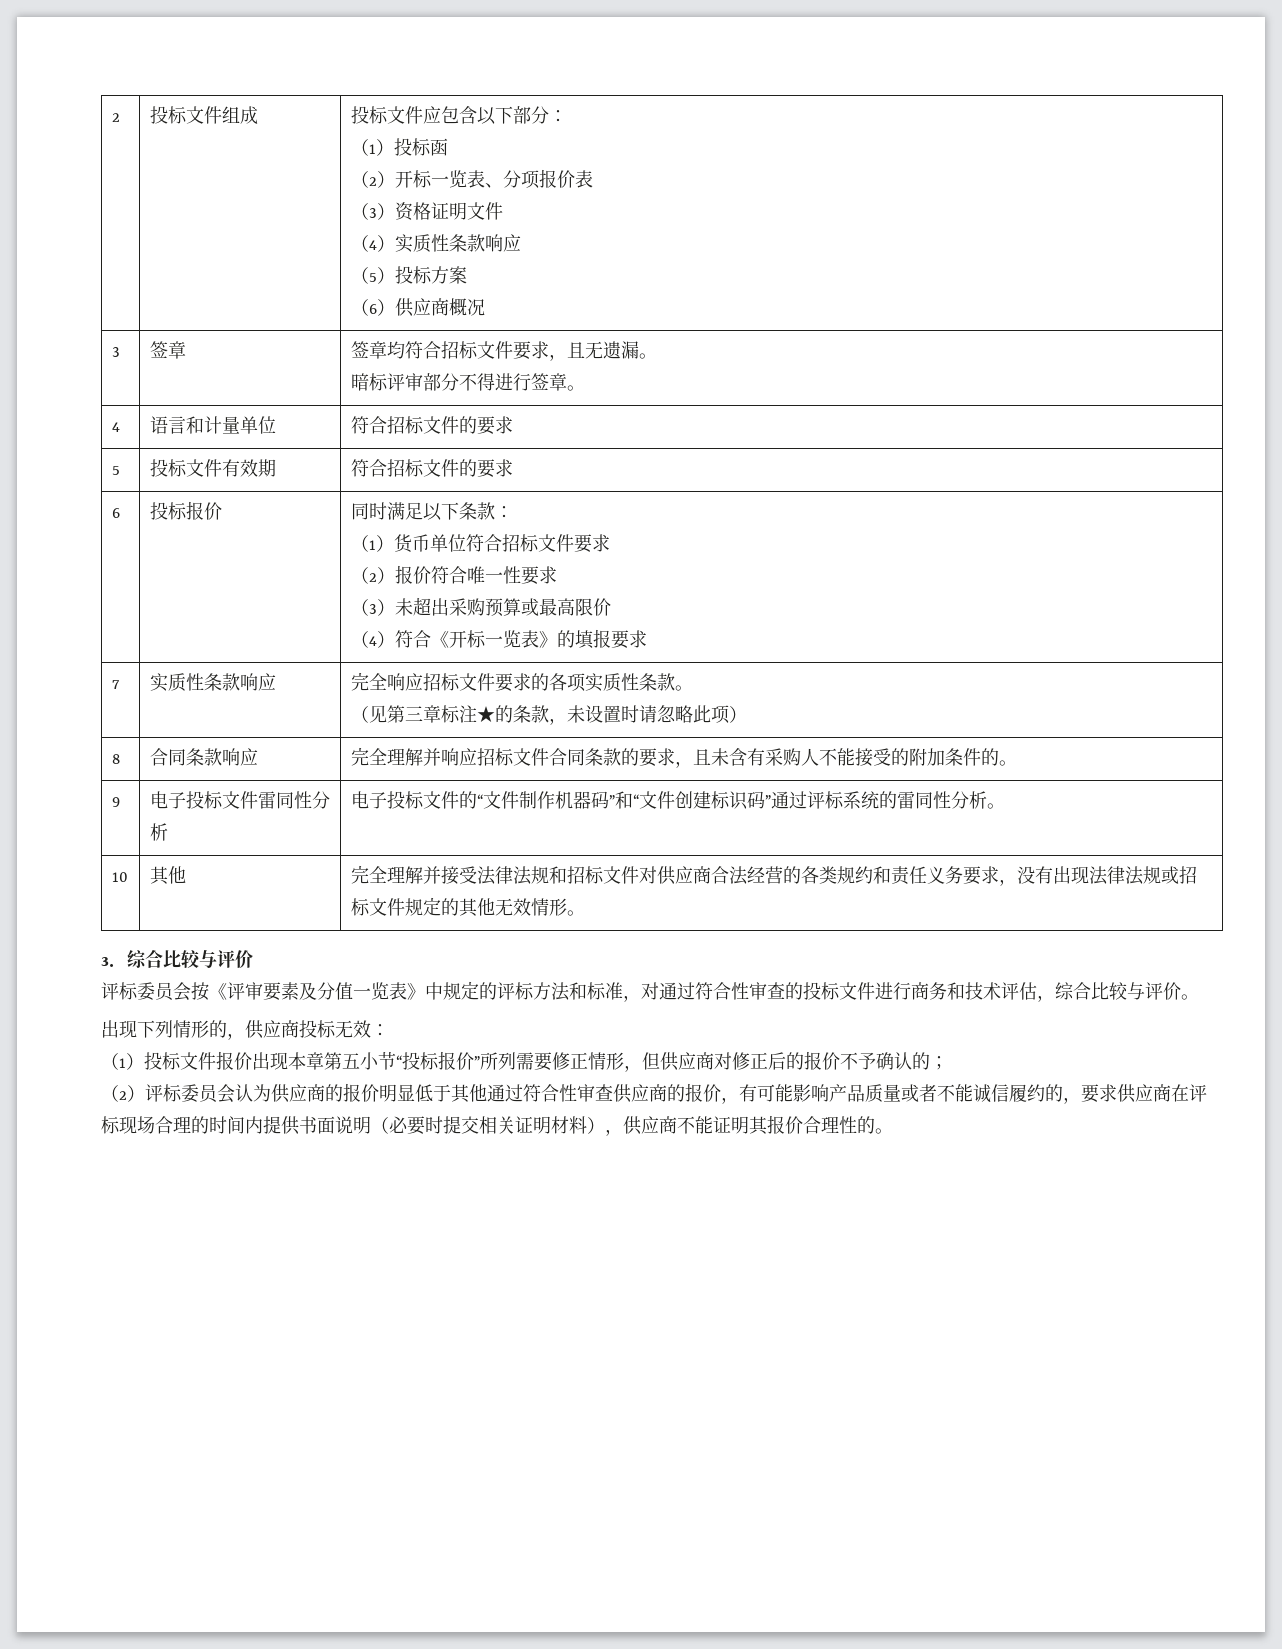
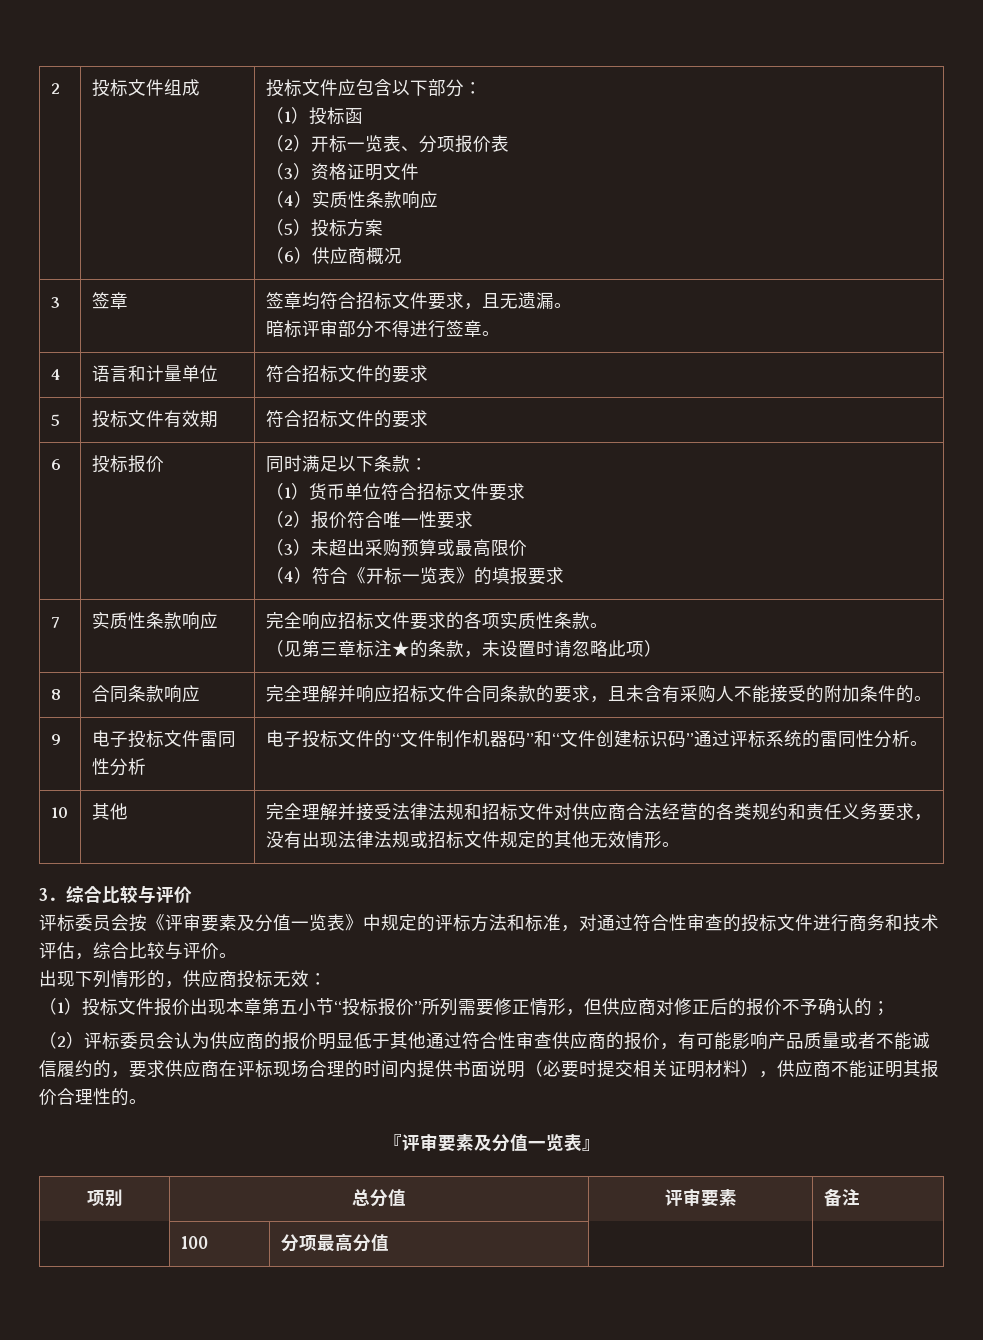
+ 『评审要素及分值一览表』
+ 项别 | 总分值 | 评审要素 | 备注
+ | 100 | 分项最高分值 | |

